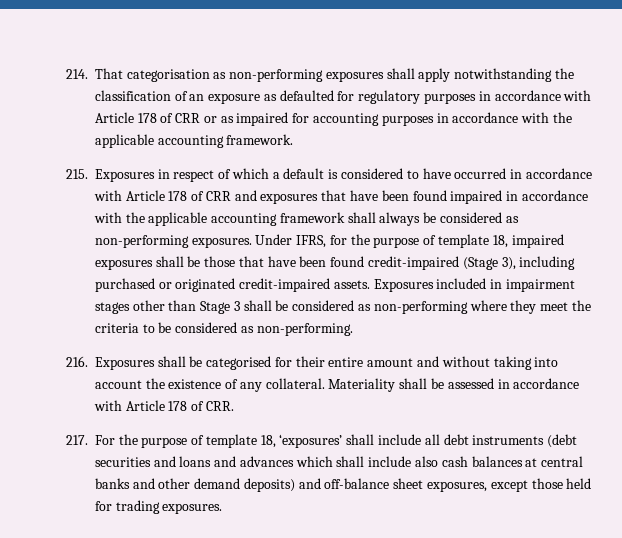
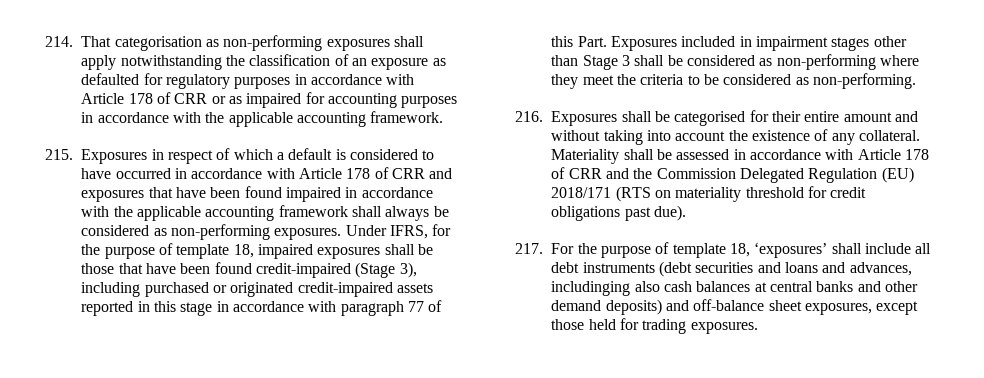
- Under IFRS, for the purpose of template 18, impaired exposures shall be those that have been found credit-impaired (Stage 3), including purchased or originated credit-impaired assets.
+ Under IFRS, for the purpose of template 18, impaired exposures shall be those that have been found credit-impaired (Stage 3), including purchased or originated credit-impaired assets reported in this stage in accordance with paragraph 77 of this Part.
- Materiality shall be assessed in accordance with Article 178 of CRR.
+ Materiality shall be assessed in accordance with Article 178 of CRR and the Commission Delegated Regulation (EU) 2018/171 (RTS on materiality threshold for credit obligations past due).
- 217. For the purpose of template 18, ‘exposures’ shall include all debt instruments (debt securities and loans and advances which shall include also cash balances at central banks and other demand deposits) and off-balance sheet exposures, except those held for trading exposures.
+ 217. For the purpose of template 18, ‘exposures’ shall include all debt instruments (debt securities and loans and advances, includinging also cash balances at central banks and other demand deposits) and off-balance sheet exposures, except those held for trading exposures.

